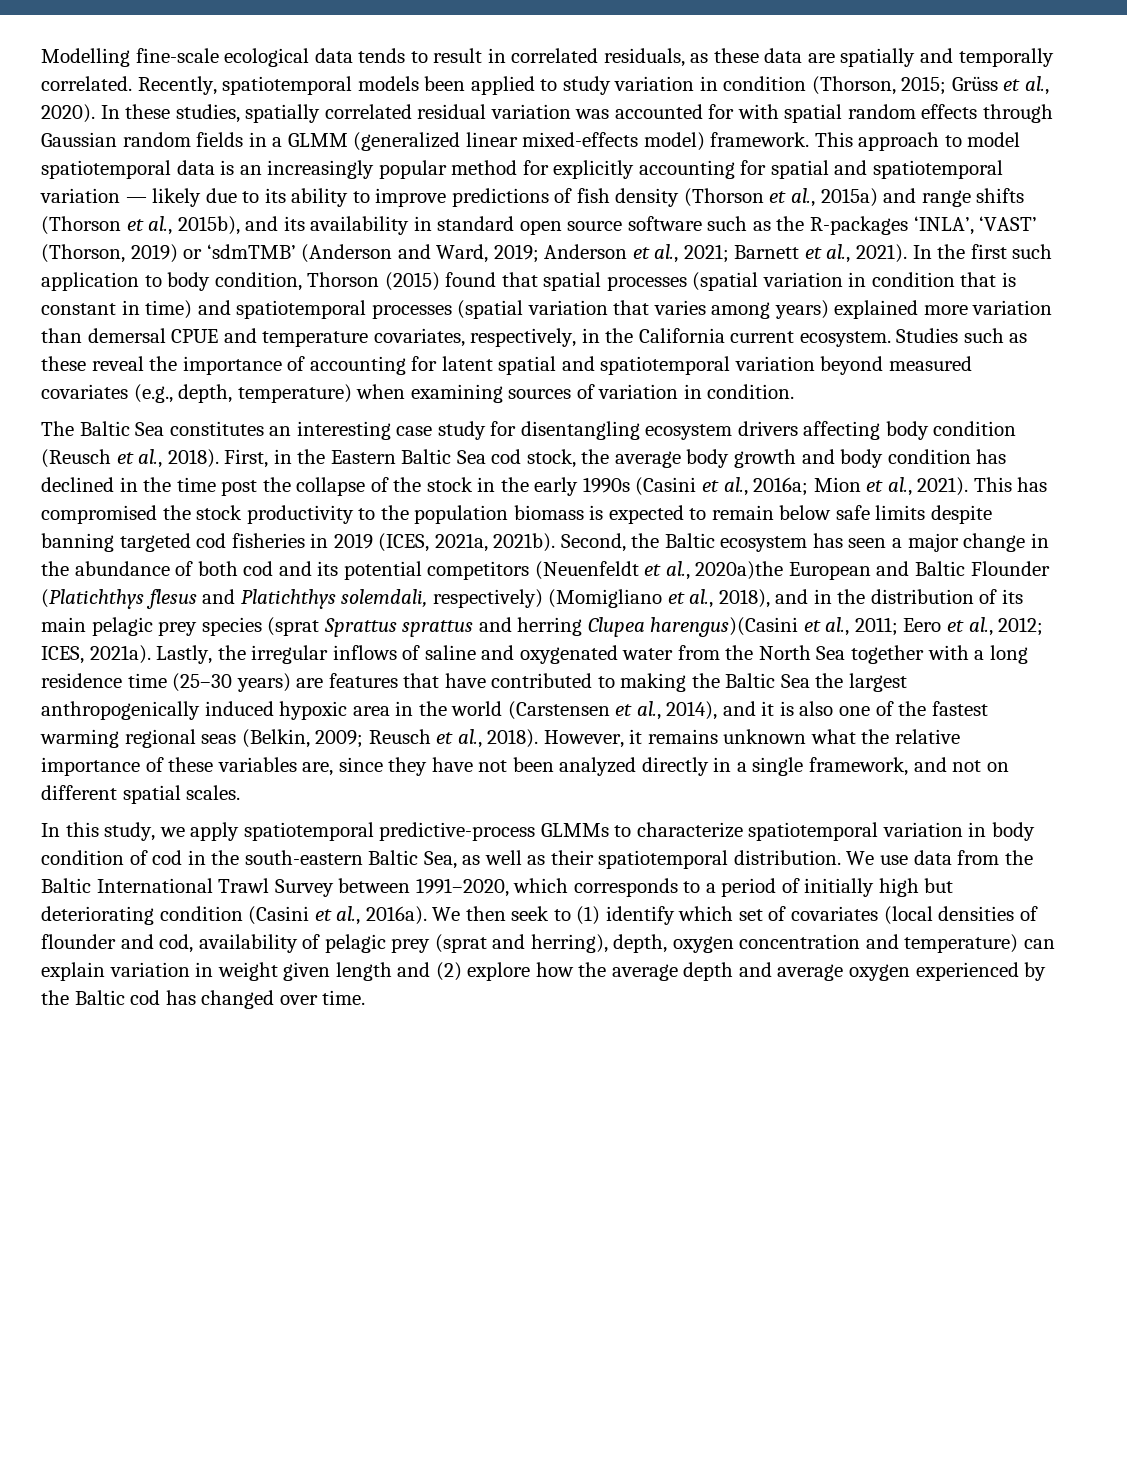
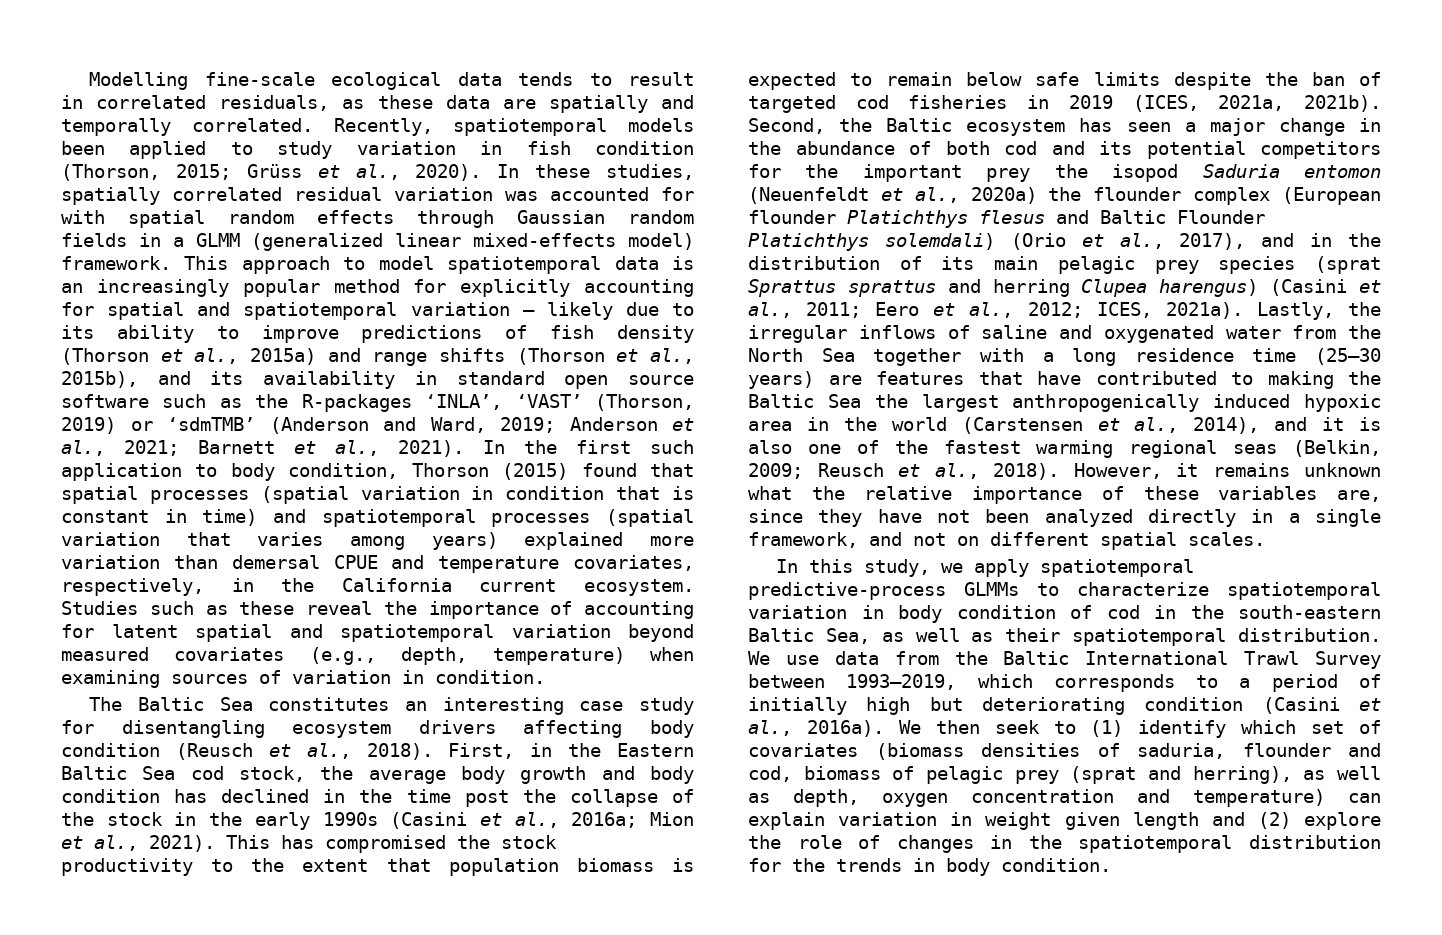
- Recently, spatiotemporal models been applied to study variation in condition (Thorson, 2015; Grüss et al., 2020).
+ Recently, spatiotemporal models been applied to study variation in fish condition (Thorson, 2015; Grüss et al., 2020).
- This has compromised the stock productivity to the population biomass is expected to remain below safe limits despite banning targeted cod fisheries in 2019 (ICES, 2021a, 2021b).
+ This has compromised the stock productivity to the extent that population biomass is expected to remain below safe limits despite the ban of targeted cod fisheries in 2019 (ICES, 2021a, 2021b).
- Second, the Baltic ecosystem has seen a major change in the abundance of both cod and its potential competitors (Neuenfeldt et al., 2020a)the European and Baltic Flounder (Platichthys flesus and Platichthys solemdali, respectively) (Momigliano et al., 2018), and in the distribution of its main pelagic prey species (sprat Sprattus sprattus and herring Clupea harengus)(Casini et al., 2011; Eero et al., 2012; ICES, 2021a).
+ Second, the Baltic ecosystem has seen a major change in the abundance of both cod and its potential competitors for the important prey the isopod Saduria entomon (Neuenfeldt et al., 2020a) the flounder complex (European flounder Platichthys flesus and Baltic Flounder Platichthys solemdali) (Orio et al., 2017), and in the distribution of its main pelagic prey species (sprat Sprattus sprattus and herring Clupea harengus) (Casini et al., 2011; Eero et al., 2012; ICES, 2021a).
- We use data from the Baltic International Trawl Survey between 1991–2020, which corresponds to a period of initially high but deteriorating condition (Casini et al., 2016a).
+ We use data from the Baltic International Trawl Survey between 1993–2019, which corresponds to a period of initially high but deteriorating condition (Casini et al., 2016a).
- We then seek to (1) identify which set of covariates (local densities of flounder and cod, availability of pelagic prey (sprat and herring), depth, oxygen concentration and temperature) can explain variation in weight given length and (2) explore how the average depth and average oxygen experienced by the Baltic cod has changed over time.
+ We then seek to (1) identify which set of covariates (biomass densities of saduria, flounder and cod, biomass of pelagic prey (sprat and herring), as well as depth, oxygen concentration and temperature) can explain variation in weight given length and (2) explore the role of changes in the spatiotemporal distribution for the trends in body condition.

